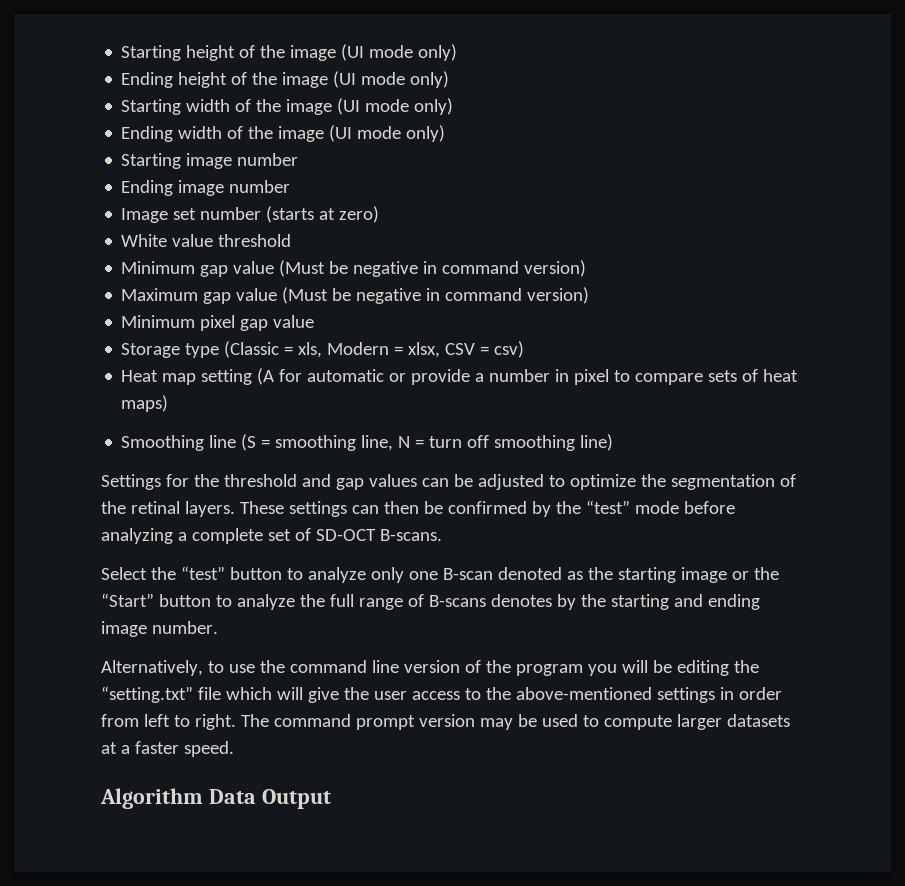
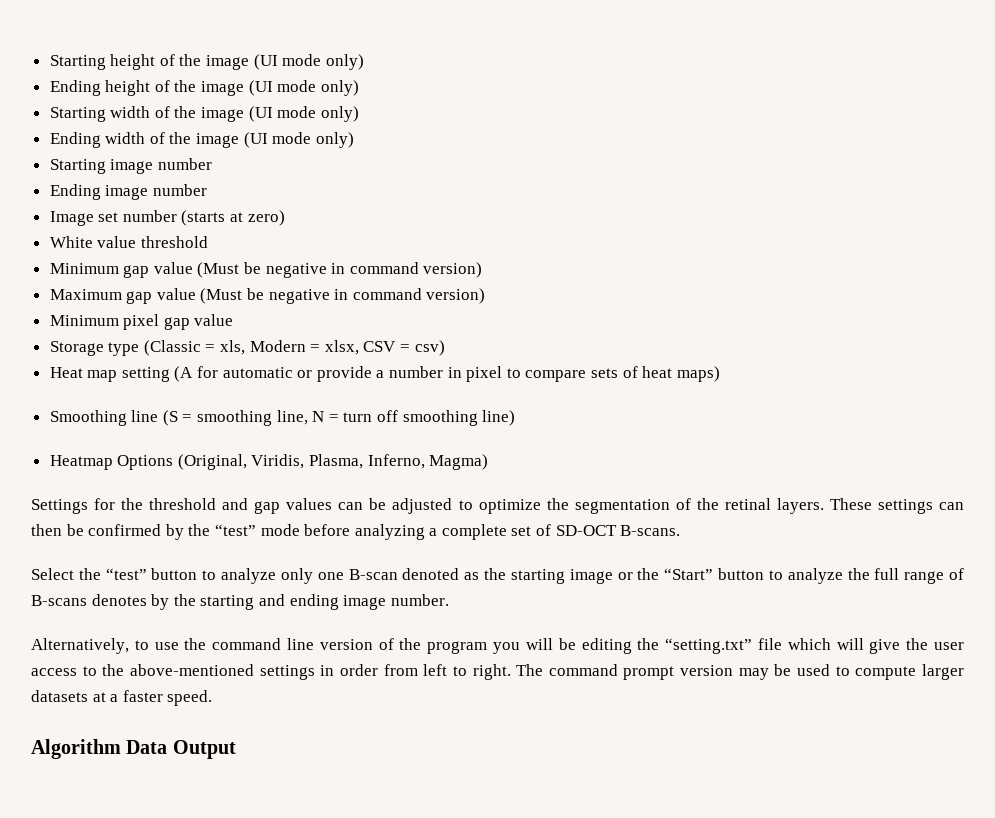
+ Heatmap Options (Original, Viridis, Plasma, Inferno, Magma)

